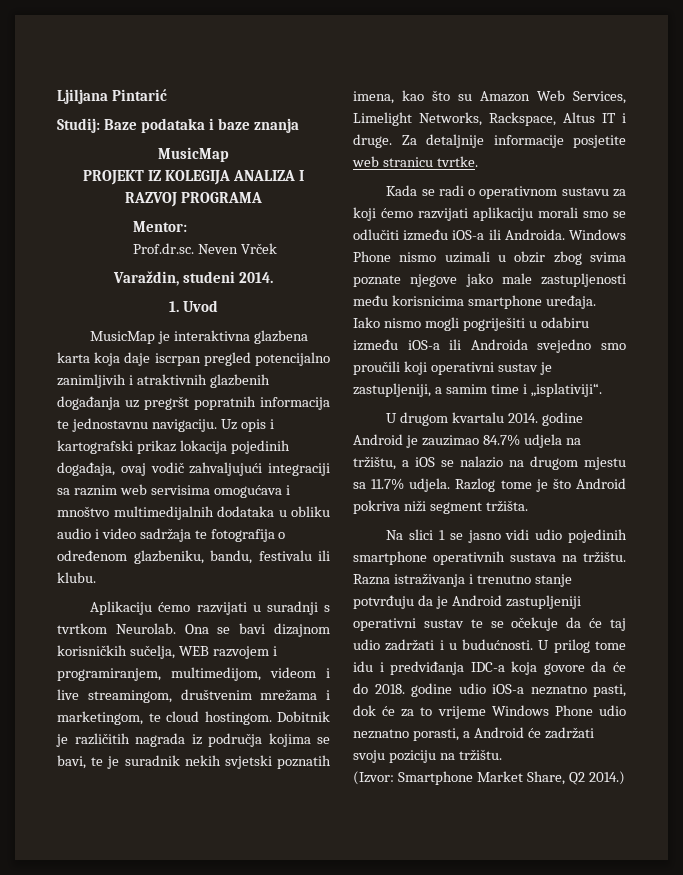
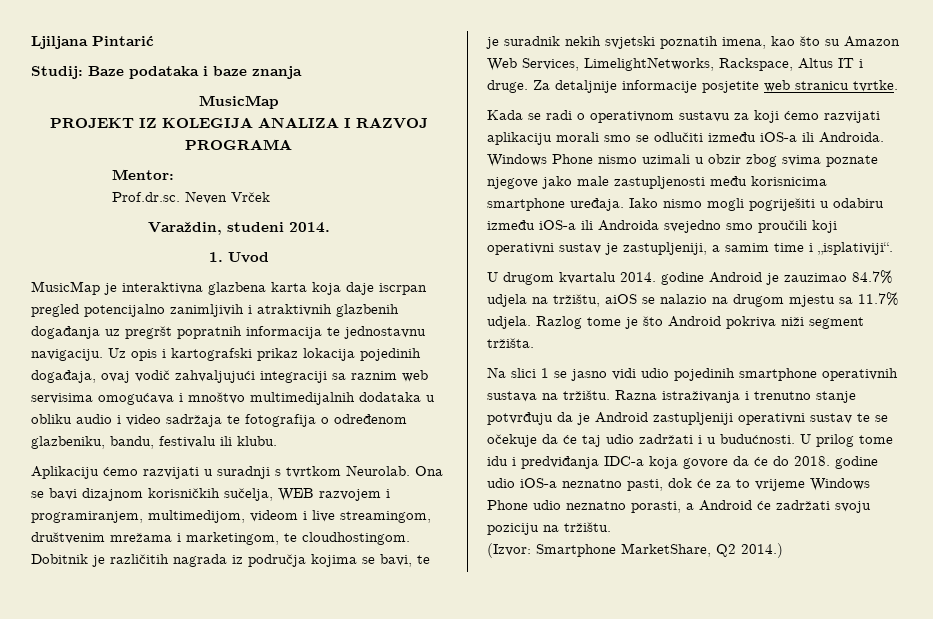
- Ona se bavi dizajnom korisničkih sučelja, WEB razvojem i programiranjem, multimedijom, videom i live streamingom, društvenim mrežama i marketingom, te cloud hostingom.
+ Ona se bavi dizajnom korisničkih sučelja, WEB razvojem i programiranjem, multimedijom, videom i live streamingom, društvenim mrežama i marketingom, te cloudhostingom.
- Dobitnik je različitih nagrada iz područja kojima se bavi, te je suradnik nekih svjetski poznatih imena, kao što su Amazon Web Services, Limelight Networks, Rackspace, Altus IT i druge.
+ Dobitnik je različitih nagrada iz područja kojima se bavi, te je suradnik nekih svjetski poznatih imena, kao što su Amazon Web Services, LimelightNetworks, Rackspace, Altus IT i druge.
- U drugom kvartalu 2014. godine Android je zauzimao 84.7% udjela na tržištu, a iOS se nalazio na drugom mjestu sa 11.7% udjela.
+ U drugom kvartalu 2014. godine Android je zauzimao 84.7% udjela na tržištu, aiOS se nalazio na drugom mjestu sa 11.7% udjela.
- (Izvor: Smartphone Market Share, Q2 2014.)
+ (Izvor: Smartphone MarketShare, Q2 2014.)

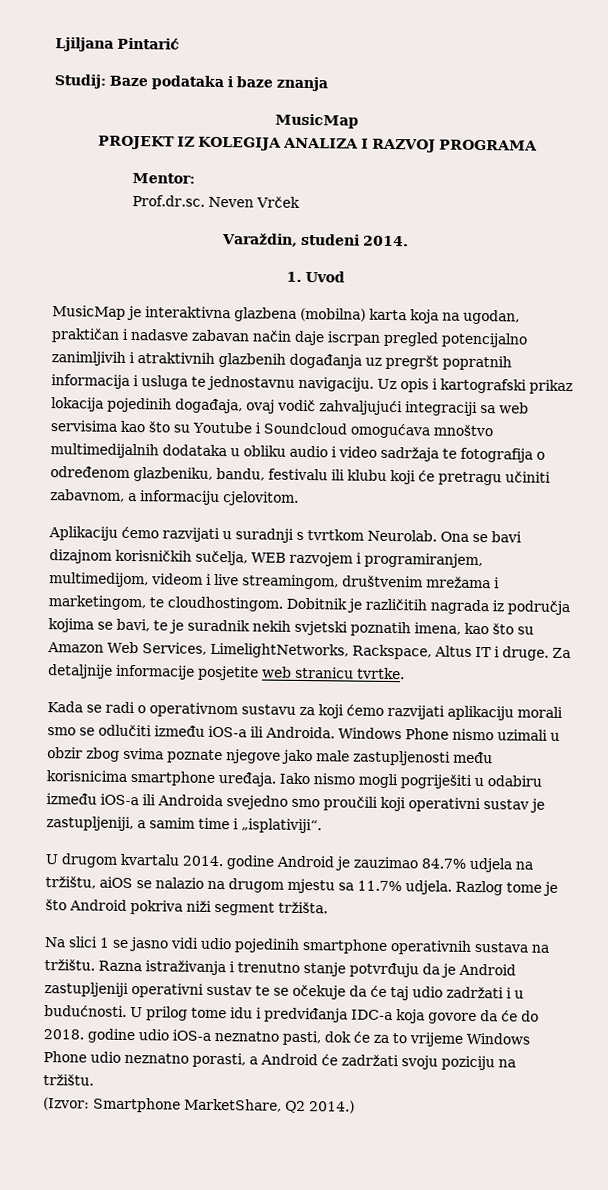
- MusicMap je interaktivna glazbena karta koja daje iscrpan pregled potencijalno zanimljivih i atraktivnih glazbenih događanja uz pregršt popratnih informacija te jednostavnu navigaciju.
+ MusicMap je interaktivna glazbena (mobilna) karta koja na ugodan, praktičan i nadasve zabavan način daje iscrpan pregled potencijalno zanimljivih i atraktivnih glazbenih događanja uz pregršt popratnih informacija i usluga te jednostavnu navigaciju.
- Uz opis i kartografski prikaz lokacija pojedinih događaja, ovaj vodič zahvaljujući integraciji sa raznim web servisima omogućava i mnoštvo multimedijalnih dodataka u obliku audio i video sadržaja te fotografija o određenom glazbeniku, bandu, festivalu ili klubu.
+ Uz opis i kartografski prikaz lokacija pojedinih događaja, ovaj vodič zahvaljujući integraciji sa web servisima kao što su Youtube i Soundcloud omogućava mnoštvo multimedijalnih dodataka u obliku audio i video sadržaja te fotografija o određenom glazbeniku, bandu, festivalu ili klubu koji će pretragu učiniti zabavnom, a informaciju cjelovitom.

